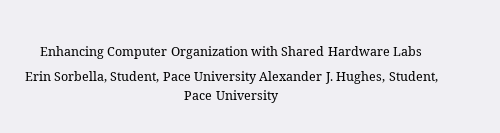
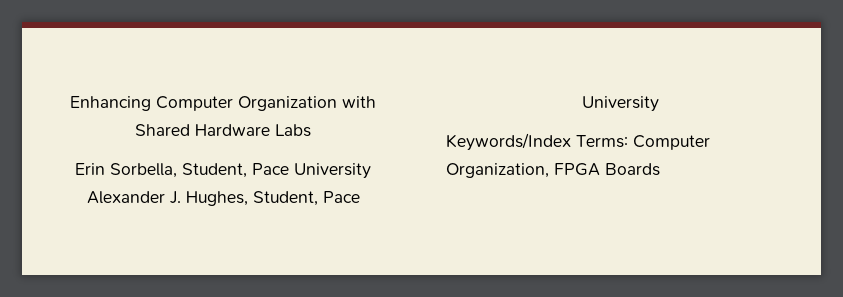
+ Keywords/Index Terms: Computer Organization, FPGA Boards

